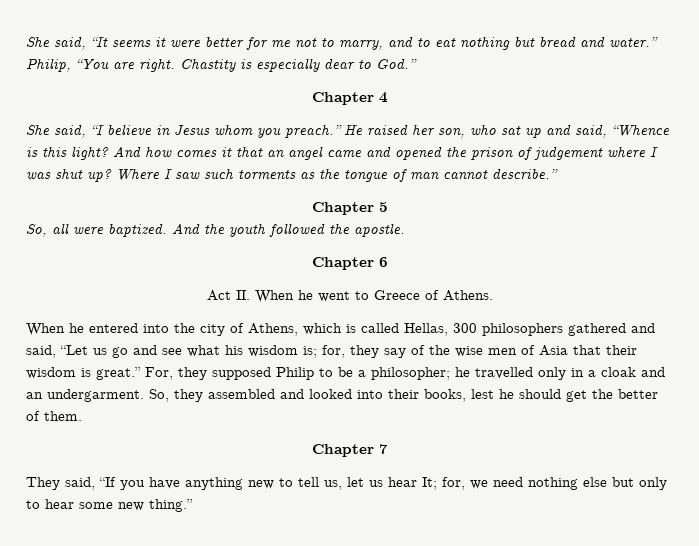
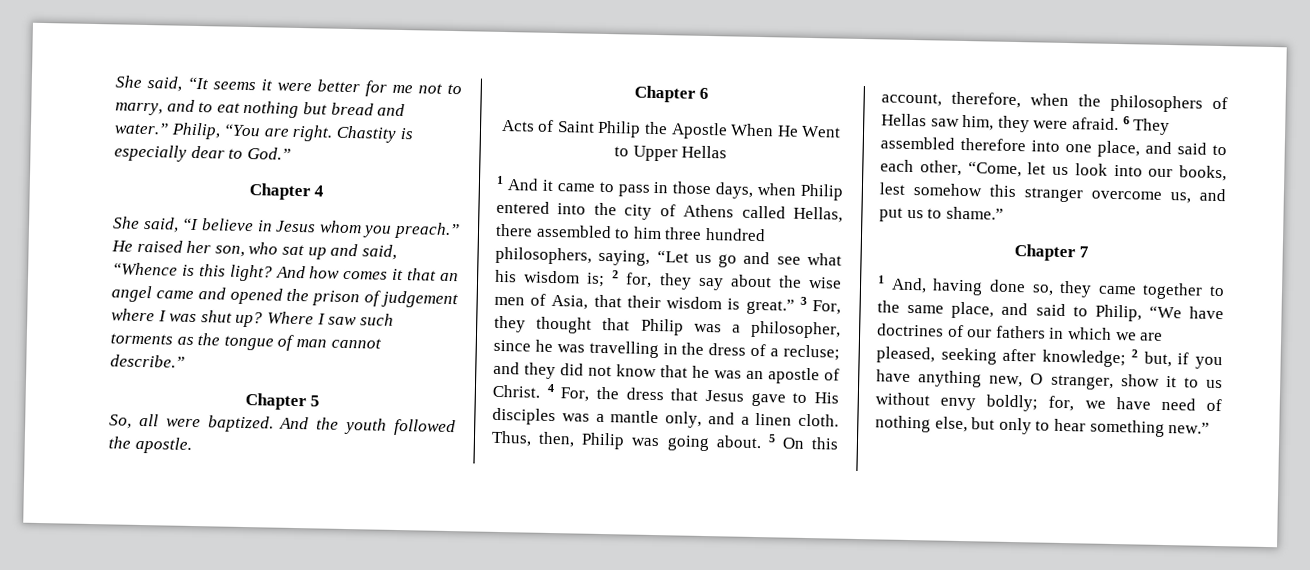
- Act II. When he went to Greece of Athens.
- When he entered into the city of Athens, which is called Hellas, 300 philosophers gathered and said, “Let us go and see what his wisdom is; for, they say of the wise men of Asia that their wisdom is great.”
+ Acts of Saint Philip the Apostle When He Went to Upper Hellas
+ 1 And it came to pass in those days, when Philip entered into the city of Athens called Hellas, there assembled to him three hundred philosophers, saying, “Let us go and see what his wisdom is; 2 for, they say about the wise men of Asia, that their wisdom is great.”
- For, they supposed Philip to be a philosopher; he travelled only in a cloak and an undergarment. So, they assembled and looked into their books, lest he should get the better of them.
+ 3 For, they thought that Philip was a philosopher, since he was travelling in the dress of a recluse; and they did not know that he was an apostle of Christ. 4 For, the dress that Jesus gave to His disciples was a mantle only, and a linen cloth. Thus, then, Philip was going about. 5 On this account, therefore, when the philosophers of Hellas saw him, they were afraid. 6 They assembled therefore into one place, and said to each other, “Come, let us look into our books, lest somehow this stranger overcome us, and put us to shame.”
  Chapter 7
- They said, “If you have anything new to tell us, let us hear It; for, we need nothing else but only to hear some new thing.”
+ 1 And, having done so, they came together to the same place, and said to Philip, “We have doctrines of our fathers in which we are pleased, seeking after knowledge; 2 but, if you have anything new, O stranger, show it to us without envy boldly; for, we have need of nothing else, but only to hear something new.”

